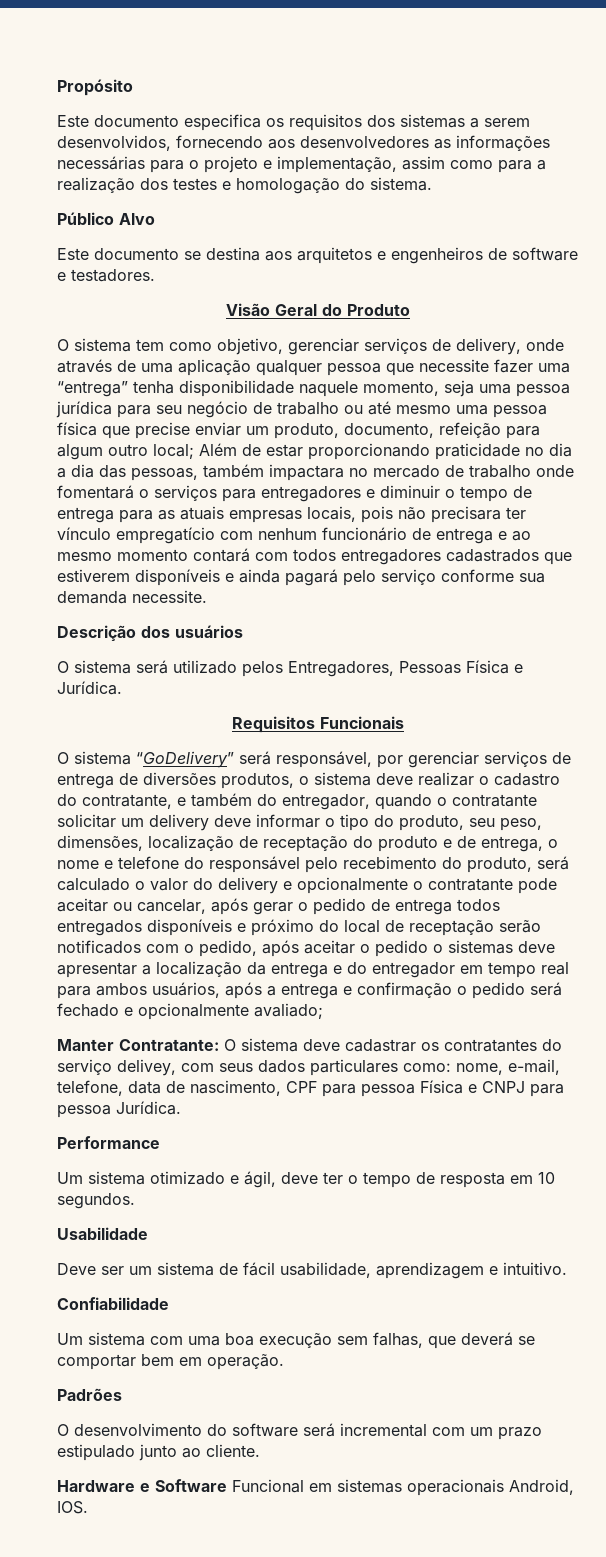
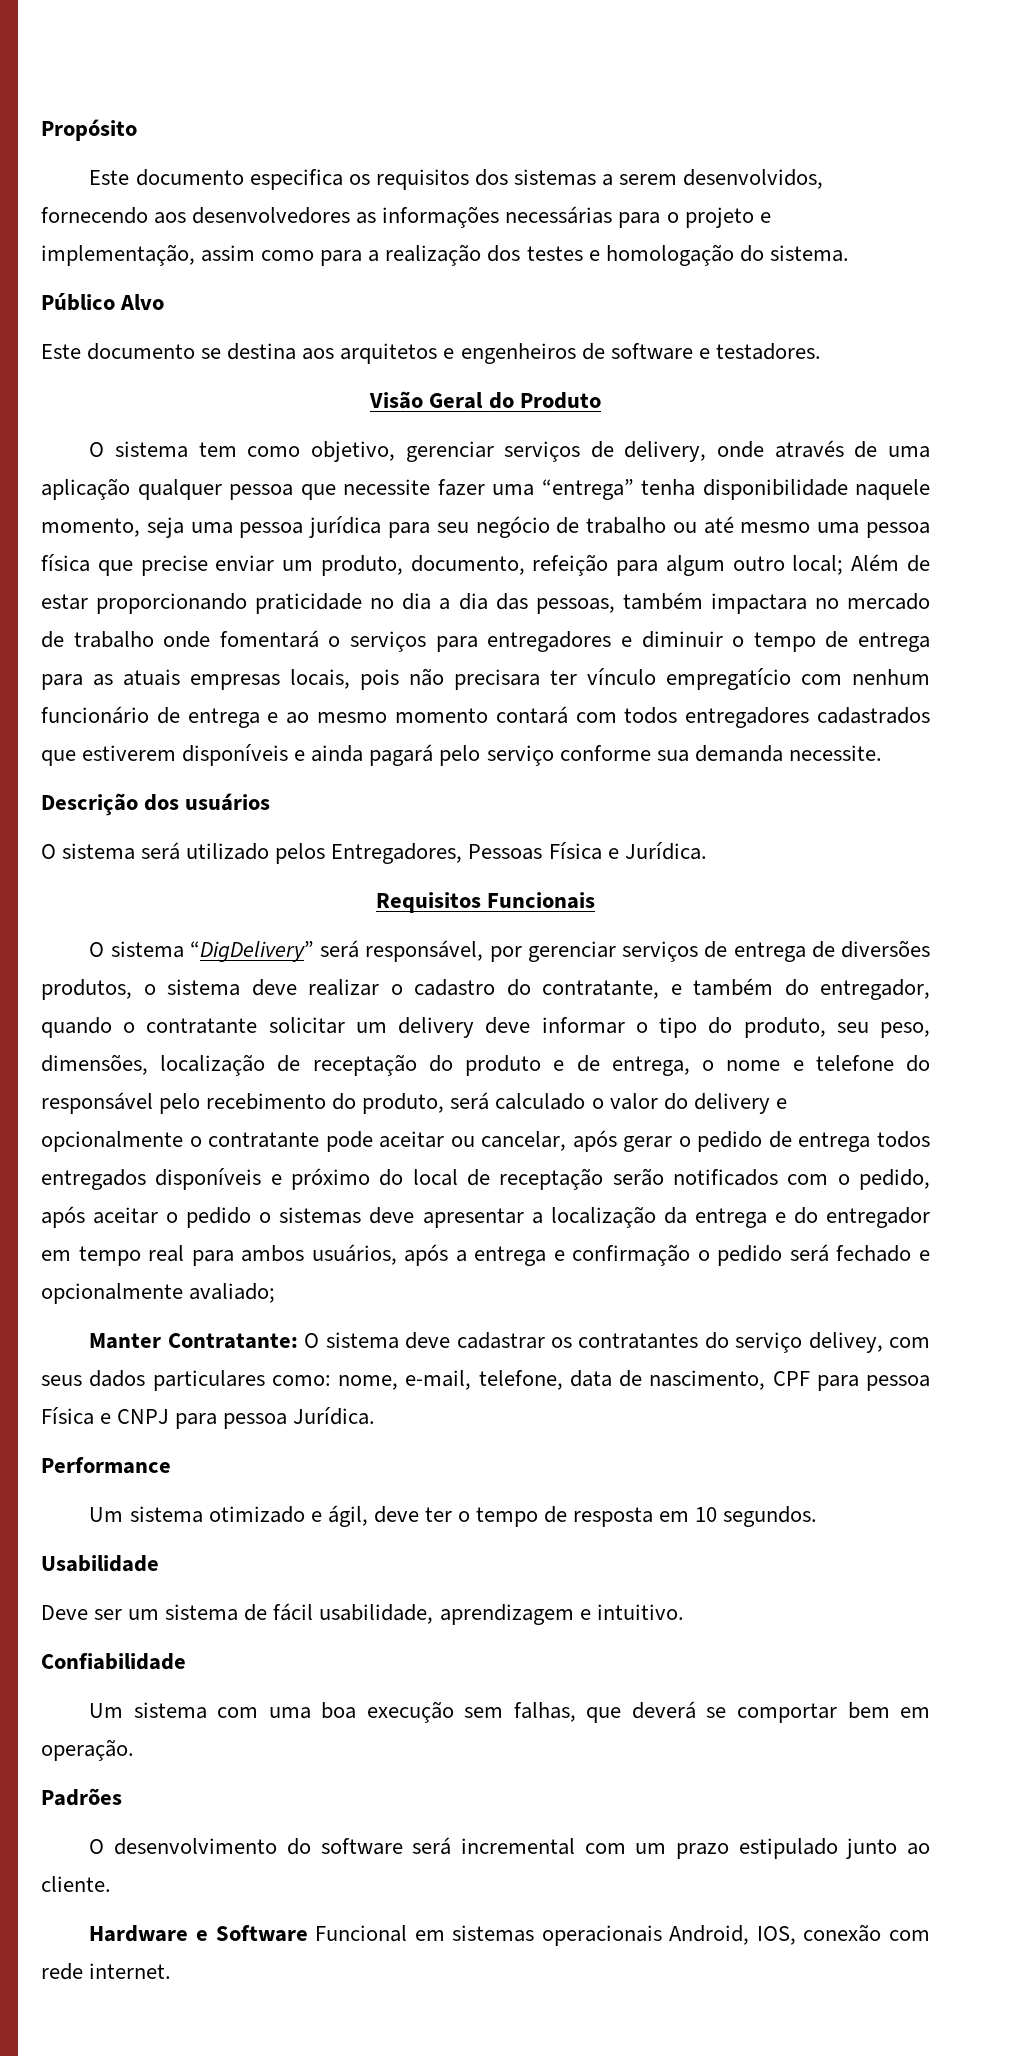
- O sistema “GoDelivery” será responsável, por gerenciar serviços de entrega de diversões produtos, o sistema deve realizar o cadastro do contratante, e também do entregador, quando o contratante solicitar um delivery deve informar o tipo do produto, seu peso, dimensões, localização de receptação do produto e de entrega, o nome e telefone do responsável pelo recebimento do produto, será calculado o valor do delivery e opcionalmente o contratante pode aceitar ou cancelar, após gerar o pedido de entrega todos entregados disponíveis e próximo do local de receptação serão notificados com o pedido, após aceitar o pedido o sistemas deve apresentar a localização da entrega e do entregador em tempo real para ambos usuários, após a entrega e confirmação o pedido será fechado e opcionalmente avaliado;
+ O sistema “DigDelivery” será responsável, por gerenciar serviços de entrega de diversões produtos, o sistema deve realizar o cadastro do contratante, e também do entregador, quando o contratante solicitar um delivery deve informar o tipo do produto, seu peso, dimensões, localização de receptação do produto e de entrega, o nome e telefone do responsável pelo recebimento do produto, será calculado o valor do delivery e opcionalmente o contratante pode aceitar ou cancelar, após gerar o pedido de entrega todos entregados disponíveis e próximo do local de receptação serão notificados com o pedido, após aceitar o pedido o sistemas deve apresentar a localização da entrega e do entregador em tempo real para ambos usuários, após a entrega e confirmação o pedido será fechado e opcionalmente avaliado;
- Hardware e Software Funcional em sistemas operacionais Android, IOS.
+ Hardware e Software Funcional em sistemas operacionais Android, IOS, conexão com rede internet.

